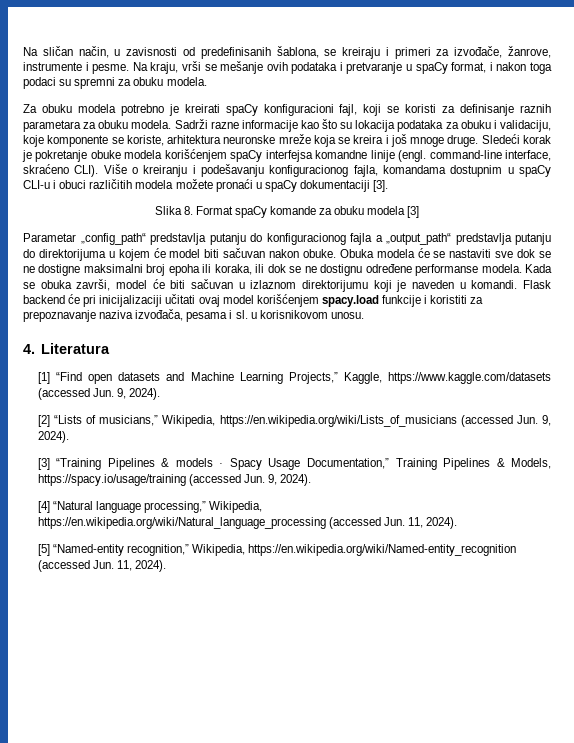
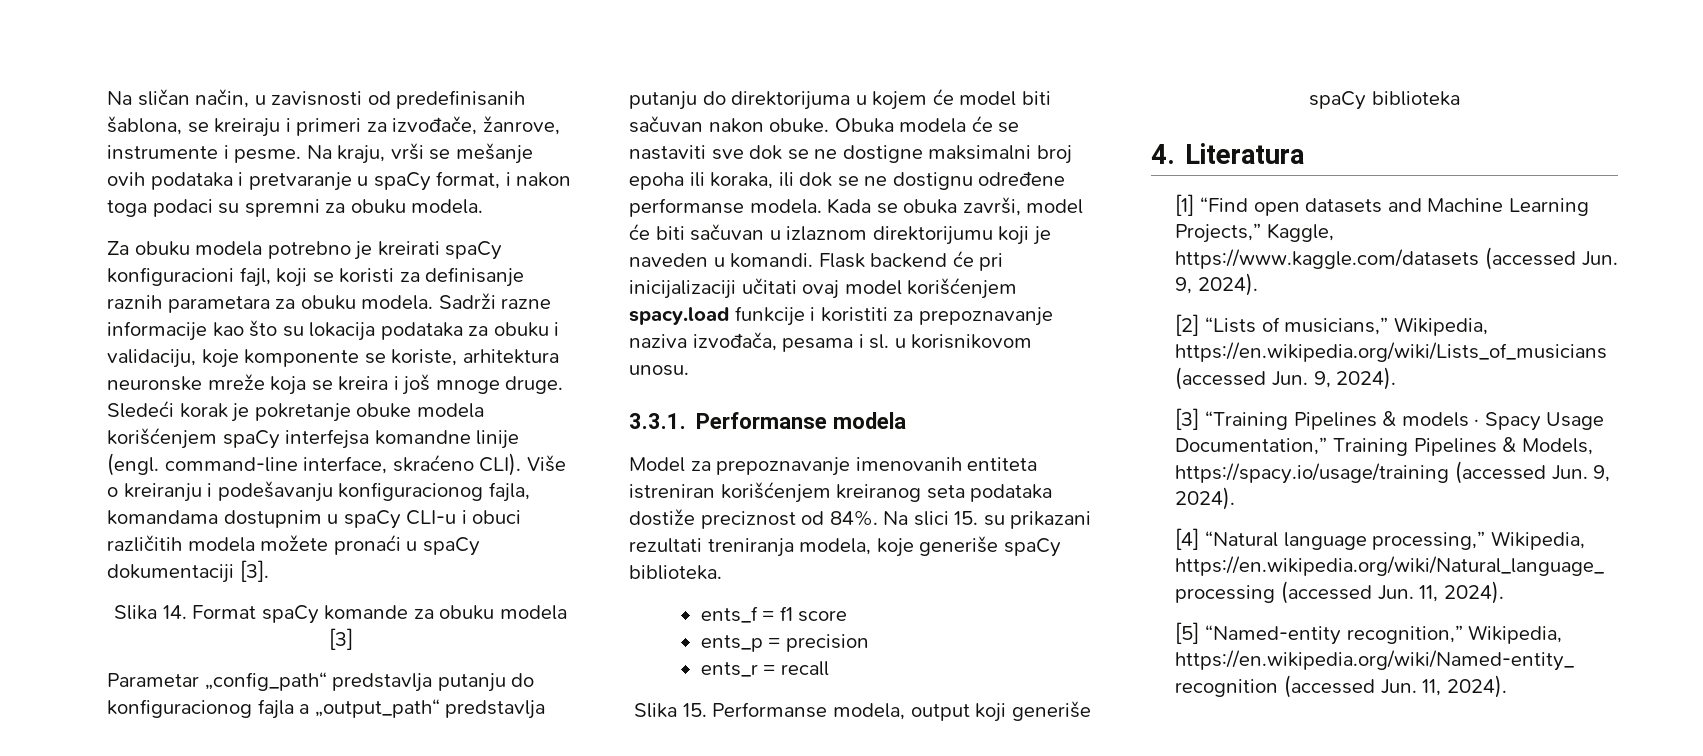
- Slika 8. Format spaCy komande za obuku modela [3]
+ Slika 14. Format spaCy komande za obuku modela [3]
+ 3.3.1. Performanse modela
+ Model za prepoznavanje imenovanih entiteta istreniran korišćenjem kreiranog seta podataka dostiže preciznost od 84%. Na slici 15. su prikazani rezultati treniranja modela, koje generiše spaCy biblioteka.
+ ents_f = f1 score
+ ents_p = precision
+ ents_r = recall
+ Slika 15. Performanse modela, output koji generiše spaCy biblioteka

